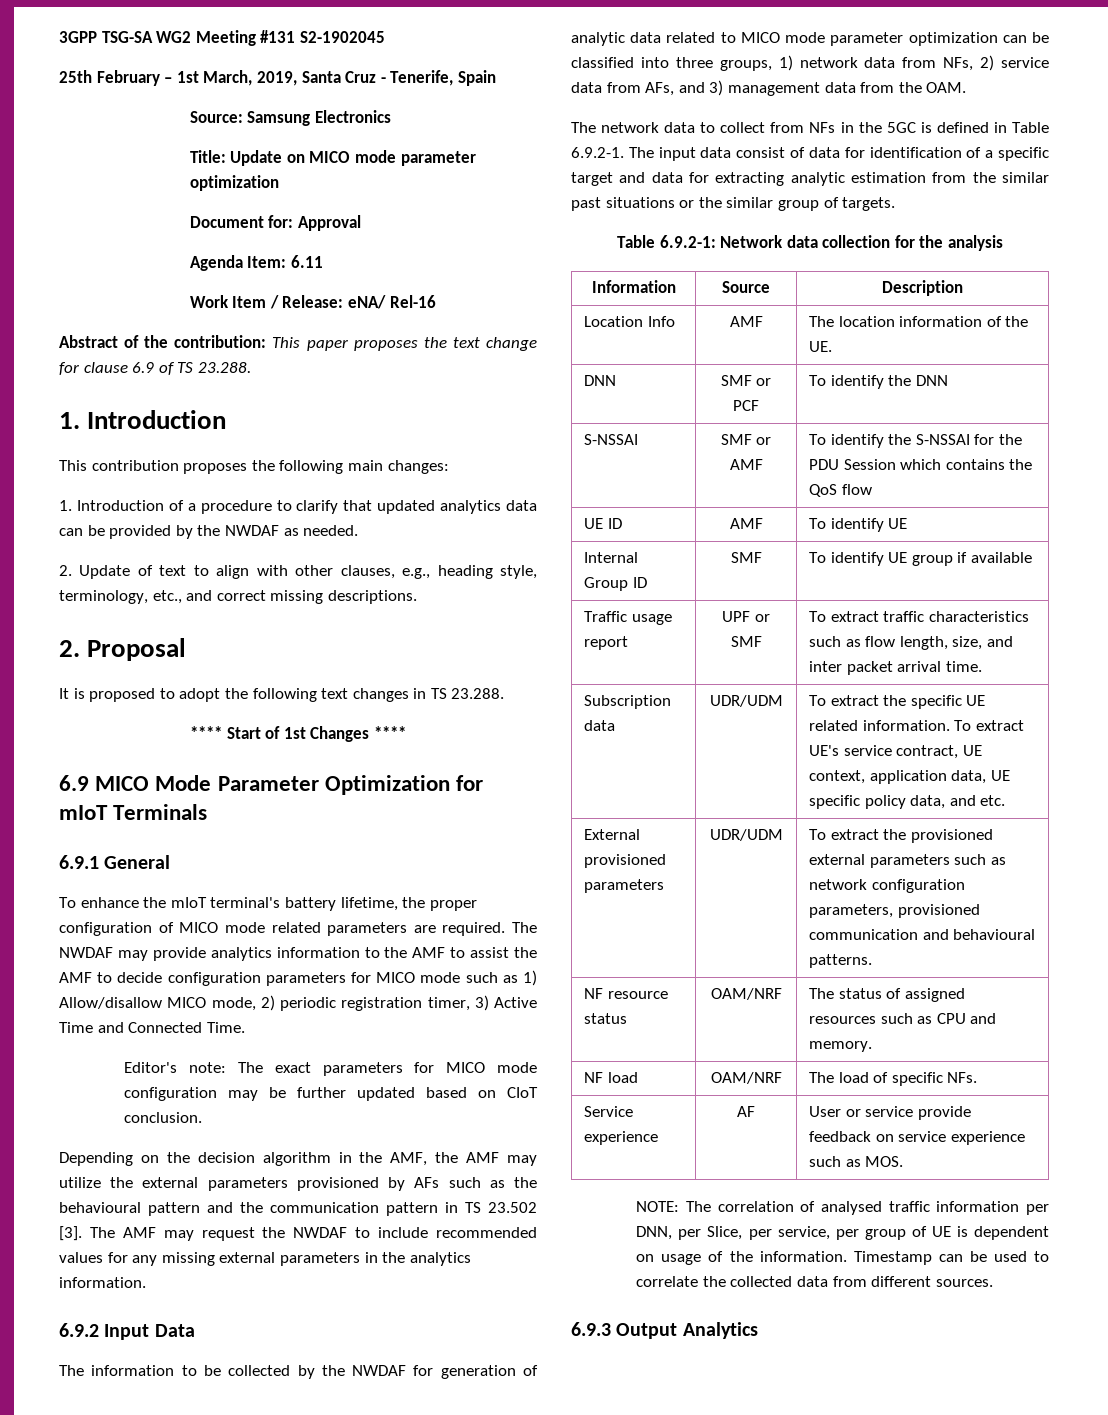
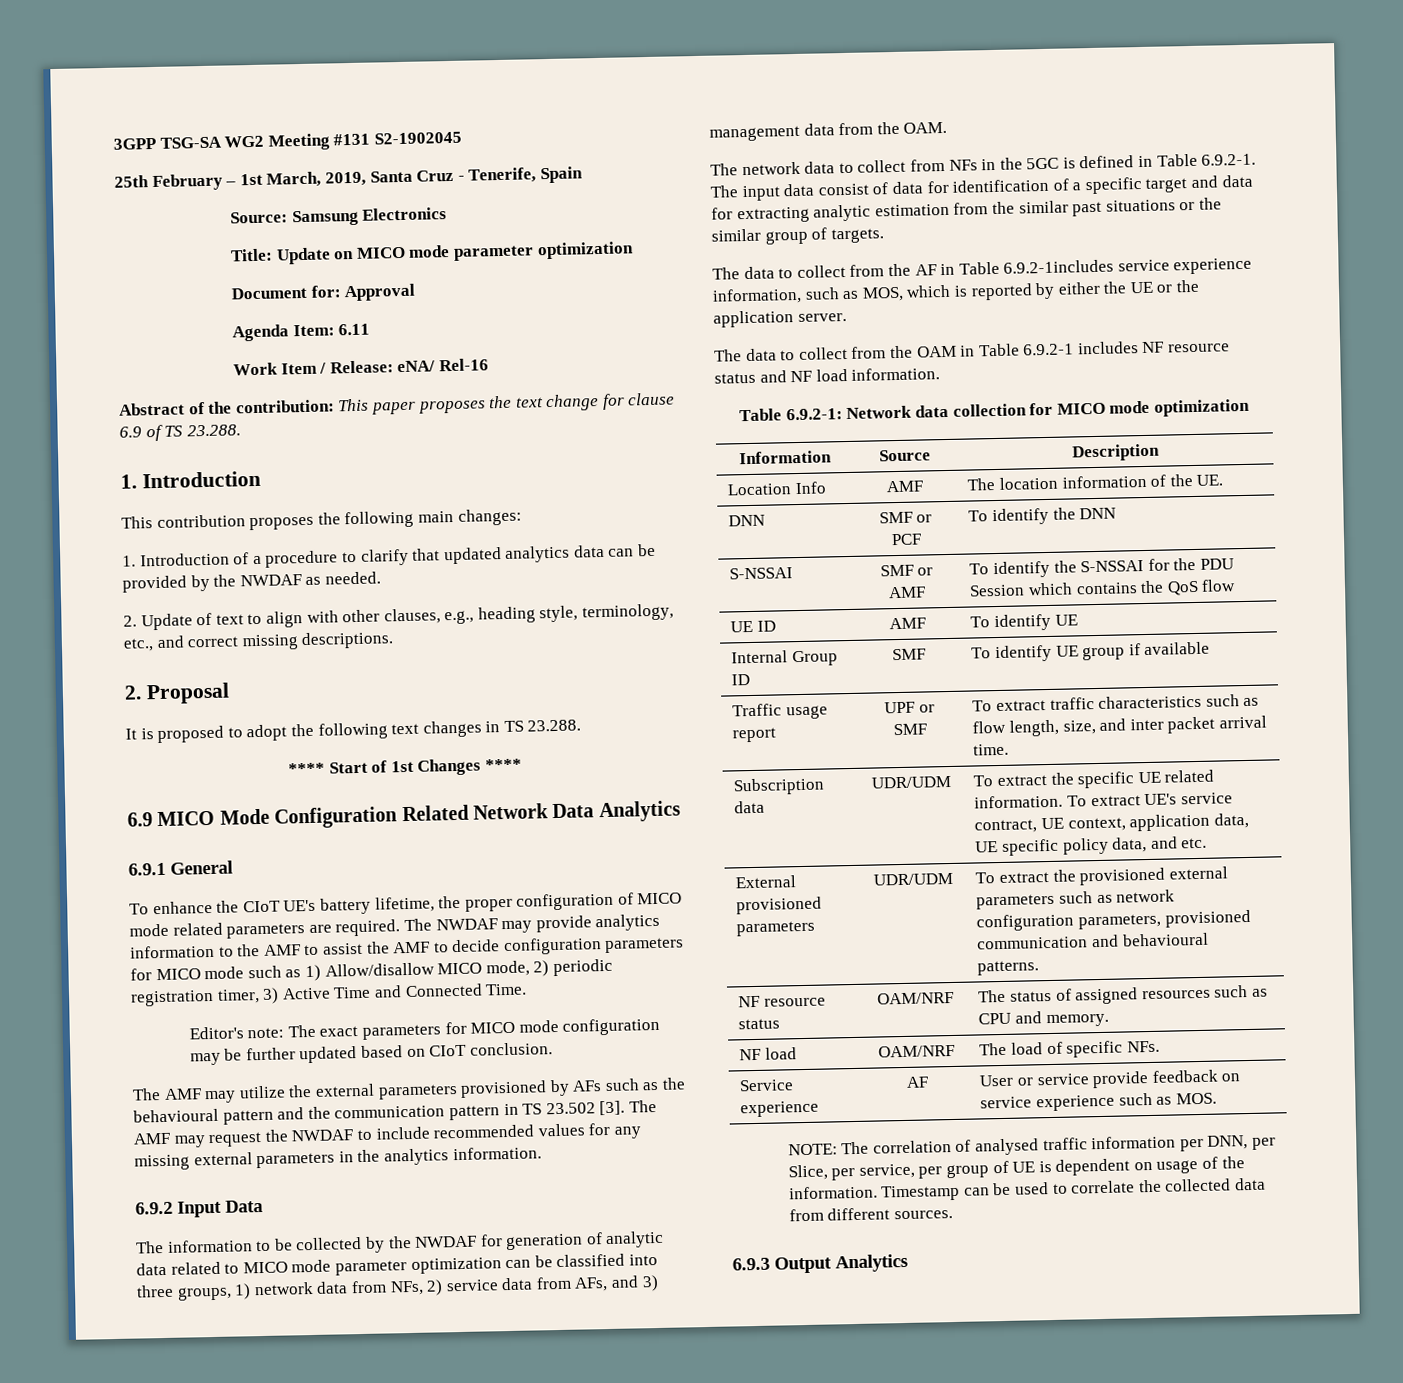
- 6.9 MICO Mode Parameter Optimization for mIoT Terminals
+ 6.9 MICO Mode Configuration Related Network Data Analytics
- To enhance the mIoT terminal's battery lifetime, the proper configuration of MICO mode related parameters are required.
+ To enhance the CIoT UE's battery lifetime, the proper configuration of MICO mode related parameters are required.
- Depending on the decision algorithm in the AMF, the AMF may utilize the external parameters provisioned by AFs such as the behavioural pattern and the communication pattern in TS 23.502 [3].
+ The AMF may utilize the external parameters provisioned by AFs such as the behavioural pattern and the communication pattern in TS 23.502 [3].
+ The data to collect from the AF in Table 6.9.2-1includes service experience information, such as MOS, which is reported by either the UE or the application server.
+ The data to collect from the OAM in Table 6.9.2-1 includes NF resource status and NF load information.
- Table 6.9.2-1: Network data collection for the analysis
+ Table 6.9.2-1: Network data collection for MICO mode optimization

